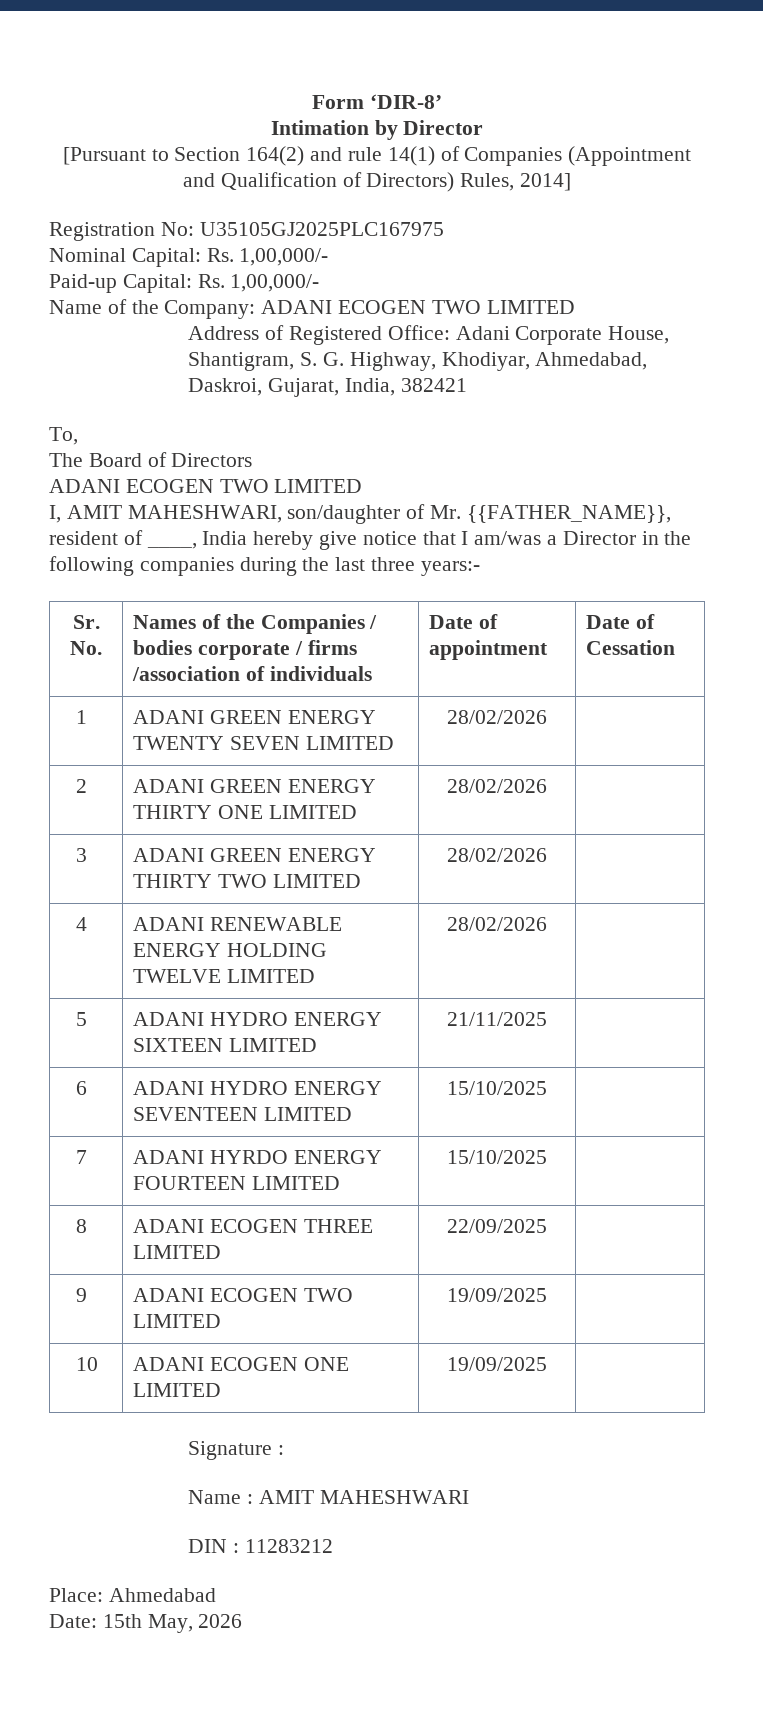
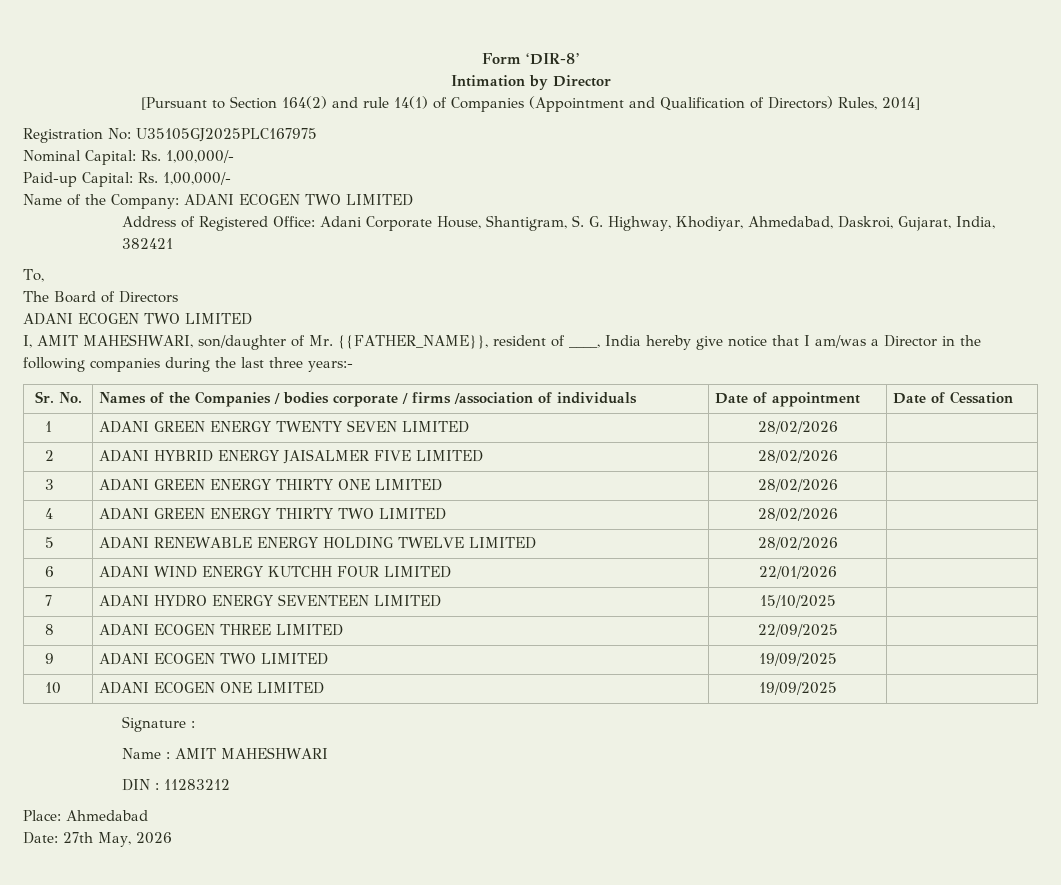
- 2 | ADANI GREEN ENERGY THIRTY ONE LIMITED | 28/02/2026 |
+ 2 | ADANI HYBRID ENERGY JAISALMER FIVE LIMITED | 28/02/2026 |
- 3 | ADANI GREEN ENERGY THIRTY TWO LIMITED | 28/02/2026 |
+ 3 | ADANI GREEN ENERGY THIRTY ONE LIMITED | 28/02/2026 |
+ 4 | ADANI GREEN ENERGY THIRTY TWO LIMITED | 28/02/2026 |
- 4 | ADANI RENEWABLE ENERGY HOLDING TWELVE LIMITED | 28/02/2026 |
+ 5 | ADANI RENEWABLE ENERGY HOLDING TWELVE LIMITED | 28/02/2026 |
- 5 | ADANI HYDRO ENERGY SIXTEEN LIMITED | 21/11/2025 |
- 6 | ADANI HYDRO ENERGY SEVENTEEN LIMITED | 15/10/2025 |
+ 6 | ADANI WIND ENERGY KUTCHH FOUR LIMITED | 22/01/2026 |
+ 7 | ADANI HYDRO ENERGY SEVENTEEN LIMITED | 15/10/2025 |
- 7 | ADANI HYRDO ENERGY FOURTEEN LIMITED | 15/10/2025 |
- Date: 15th May, 2026
+ Date: 27th May, 2026

